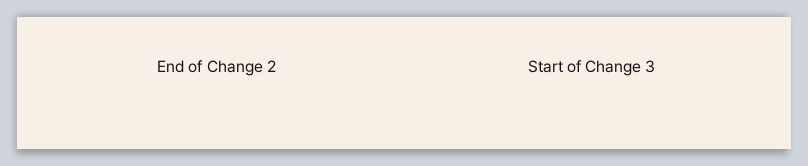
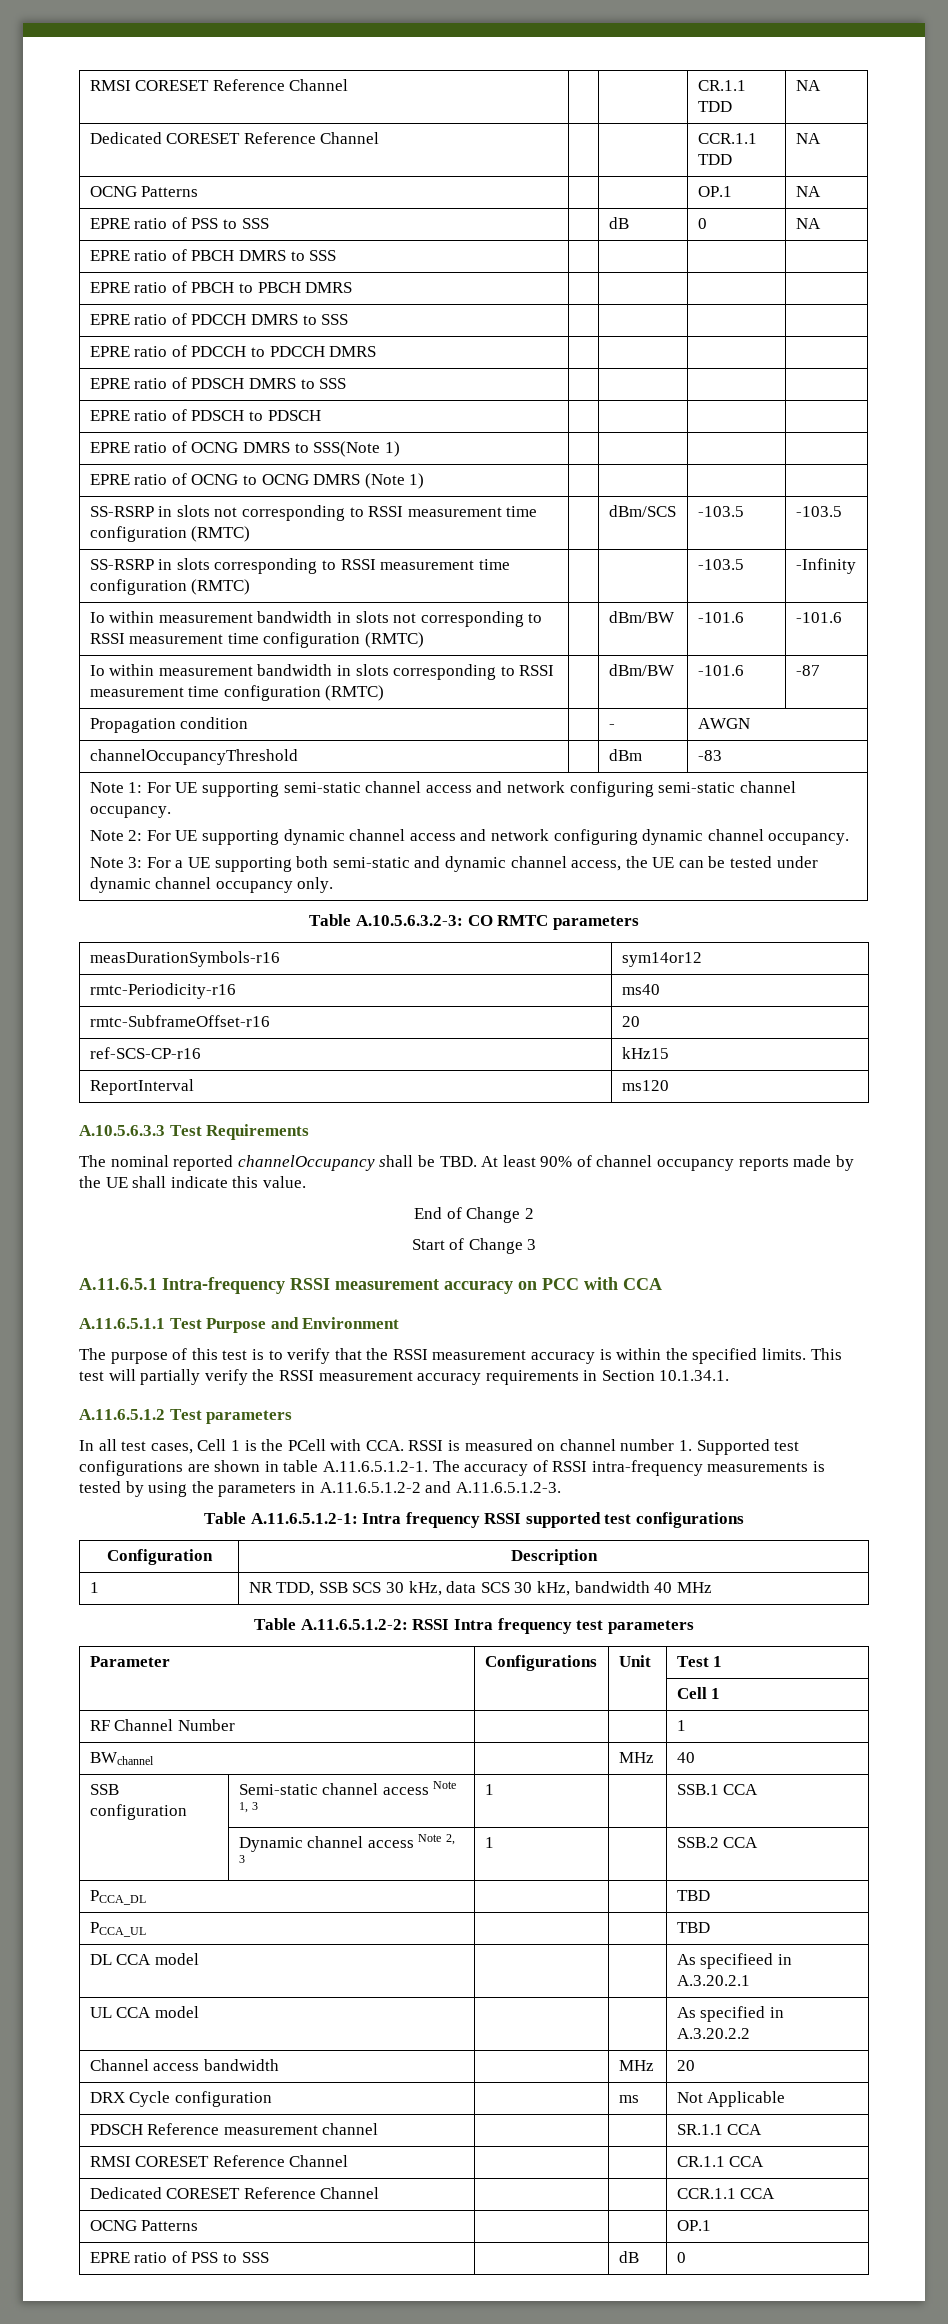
+ RMSI CORESET Reference Channel | | | CR.1.1 TDD | NA
+ Dedicated CORESET Reference Channel | | | CCR.1.1 TDD | NA
+ OCNG Patterns | | | OP.1 | NA
+ EPRE ratio of PSS to SSS | | dB | 0 | NA
+ EPRE ratio of PBCH DMRS to SSS | | | |
+ EPRE ratio of PBCH to PBCH DMRS | | | |
+ EPRE ratio of PDCCH DMRS to SSS | | | |
+ EPRE ratio of PDCCH to PDCCH DMRS | | | |
+ EPRE ratio of PDSCH DMRS to SSS | | | |
+ EPRE ratio of PDSCH to PDSCH | | | |
+ EPRE ratio of OCNG DMRS to SSS(Note 1) | | | |
+ EPRE ratio of OCNG to OCNG DMRS (Note 1) | | | |
+ SS-RSRP in slots not corresponding to RSSI measurement time configuration (RMTC) | | dBm/SCS | -103.5 | -103.5
+ SS-RSRP in slots corresponding to RSSI measurement time configuration (RMTC) | | | -103.5 | -Infinity
+ Io within measurement bandwidth in slots not corresponding to RSSI measurement time configuration (RMTC) | | dBm/BW | -101.6 | -101.6
+ Io within measurement bandwidth in slots corresponding to RSSI measurement time configuration (RMTC) | | dBm/BW | -101.6 | -87
+ Propagation condition | | - | AWGN
+ channelOccupancyThreshold | | dBm | -83
+ Note 1: For UE supporting semi-static channel access and network configuring semi-static channel occupancy.
+ Note 2: For UE supporting dynamic channel access and network configuring dynamic channel occupancy.
+ Note 3: For a UE supporting both semi-static and dynamic channel access, the UE can be tested under dynamic channel occupancy only.
+ Table A.10.5.6.3.2-3: CO RMTC parameters
+ measDurationSymbols-r16 | sym14or12
+ rmtc-Periodicity-r16 | ms40
+ rmtc-SubframeOffset-r16 | 20
+ ref-SCS-CP-r16 | kHz15
+ ReportInterval | ms120
+ A.10.5.6.3.3 Test Requirements
+ The nominal reported channelOccupancy shall be TBD. At least 90% of channel occupancy reports made by the UE shall indicate this value.
+ A.11.6.5.1 Intra-frequency RSSI measurement accuracy on PCC with CCA
+ A.11.6.5.1.1 Test Purpose and Environment
+ The purpose of this test is to verify that the RSSI measurement accuracy is within the specified limits. This test will partially verify the RSSI measurement accuracy requirements in Section 10.1.34.1.
+ A.11.6.5.1.2 Test parameters
+ In all test cases, Cell 1 is the PCell with CCA. RSSI is measured on channel number 1. Supported test configurations are shown in table A.11.6.5.1.2-1. The accuracy of RSSI intra-frequency measurements is tested by using the parameters in A.11.6.5.1.2-2 and A.11.6.5.1.2-3.
+ Table A.11.6.5.1.2-1: Intra frequency RSSI supported test configurations
+ Configuration | Description
+ 1 | NR TDD, SSB SCS 30 kHz, data SCS 30 kHz, bandwidth 40 MHz
+ Table A.11.6.5.1.2-2: RSSI Intra frequency test parameters
+ Parameter | Configurations | Unit | Test 1
+ | | | Cell 1
+ RF Channel Number | | | 1
+ BWchannel | | MHz | 40
+ SSB configuration | Semi-static channel access Note 1, 3 | 1 | | SSB.1 CCA
+ | Dynamic channel access Note 2, 3 | 1 | | SSB.2 CCA
+ PCCA_DL | | | TBD
+ PCCA_UL | | | TBD
+ DL CCA model | | | As specifieed in A.3.20.2.1
+ UL CCA model | | | As specified in A.3.20.2.2
+ Channel access bandwidth | | MHz | 20
+ DRX Cycle configuration | | ms | Not Applicable
+ PDSCH Reference measurement channel | | | SR.1.1 CCA
+ RMSI CORESET Reference Channel | | | CR.1.1 CCA
+ Dedicated CORESET Reference Channel | | | CCR.1.1 CCA
+ OCNG Patterns | | | OP.1
+ EPRE ratio of PSS to SSS | | dB | 0

